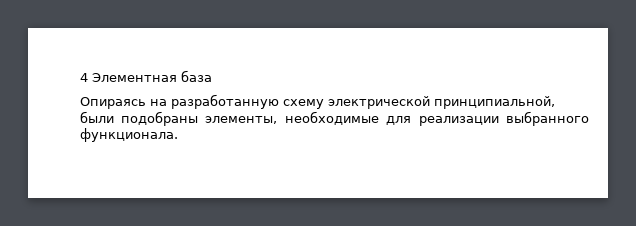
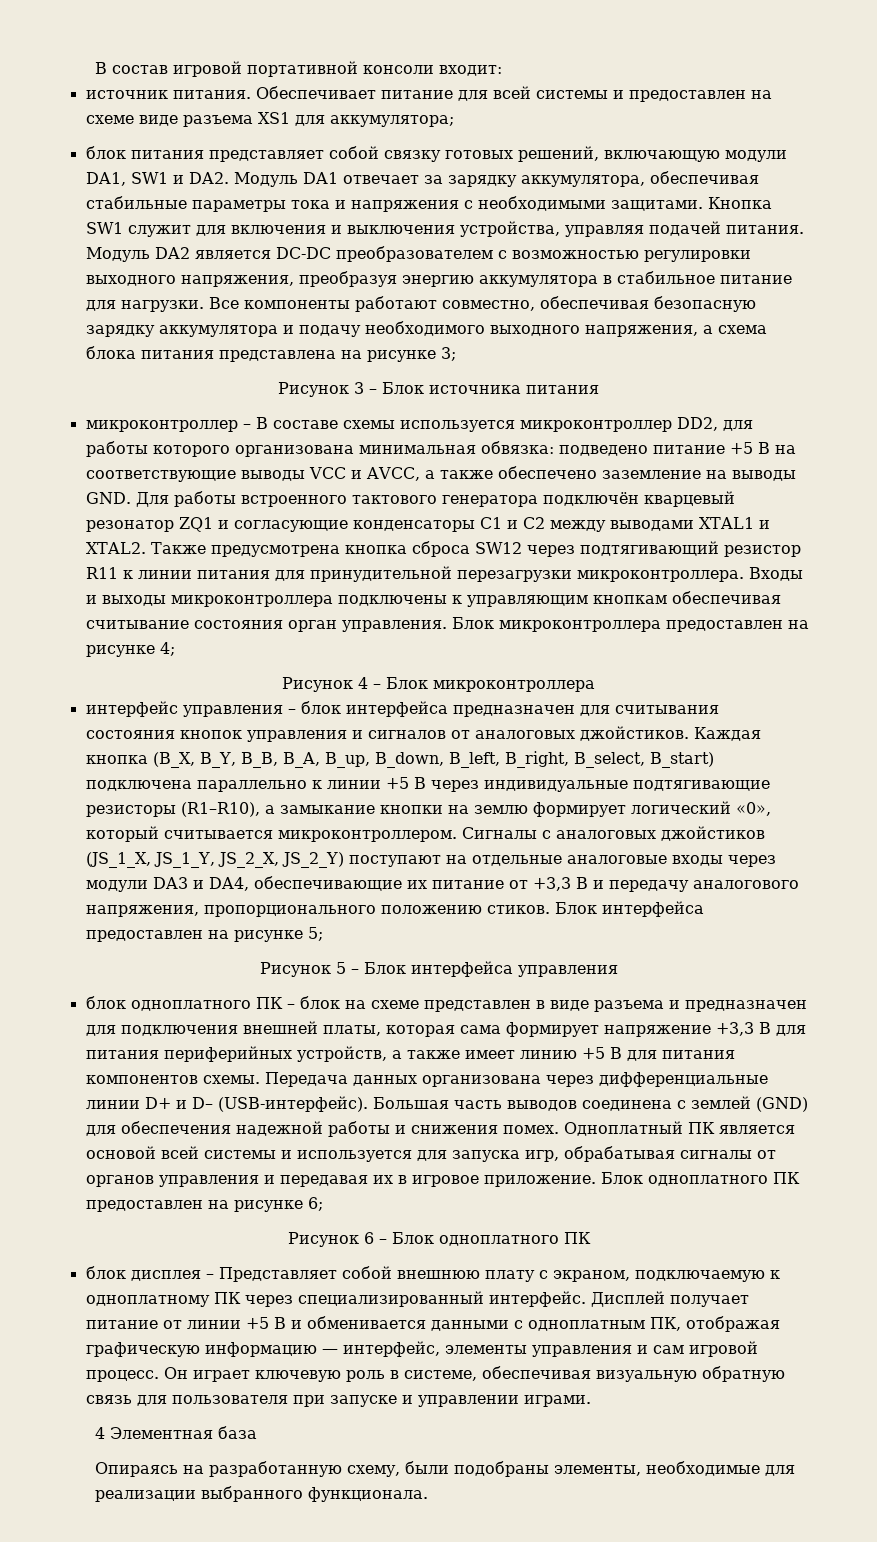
+ В состав игровой портативной консоли входит:
+ источник питания. Обеспечивает питание для всей системы и предоставлен на схеме виде разъема XS1 для аккумулятора;
+ блок питания представляет собой связку готовых решений, включающую модули DA1, SW1 и DA2. Модуль DA1 отвечает за зарядку аккумулятора, обеспечивая стабильные параметры тока и напряжения с необходимыми защитами. Кнопка SW1 служит для включения и выключения устройства, управляя подачей питания. Модуль DA2 является DC-DC преобразователем с возможностью регулировки выходного напряжения, преобразуя энергию аккумулятора в стабильное питание для нагрузки. Все компоненты работают совместно, обеспечивая безопасную зарядку аккумулятора и подачу необходимого выходного напряжения, а схема блока питания представлена на рисунке 3;
+ Рисунок 3 – Блок источника питания
+ микроконтроллер – В составе схемы используется микроконтроллер DD2, для работы которого организована минимальная обвязка: подведено питание +5 В на соответствующие выводы VCC и AVCC, а также обеспечено заземление на выводы GND. Для работы встроенного тактового генератора подключён кварцевый резонатор ZQ1 и согласующие конденсаторы C1 и C2 между выводами XTAL1 и XTAL2. Также предусмотрена кнопка сброса SW12 через подтягивающий резистор R11 к линии питания для принудительной перезагрузки микроконтроллера. Входы и выходы микроконтроллера подключены к управляющим кнопкам обеспечивая считывание состояния орган управления. Блок микроконтроллера предоставлен на рисунке 4;
+ Рисунок 4 – Блок микроконтроллера
+ интерфейс управления – блок интерфейса предназначен для считывания состояния кнопок управления и сигналов от аналоговых джойстиков. Каждая кнопка (B_X, B_Y, B_B, B_A, B_up, B_down, B_left, B_right, B_select, B_start) подключена параллельно к линии +5 В через индивидуальные подтягивающие резисторы (R1–R10), а замыкание кнопки на землю формирует логический «0», который считывается микроконтроллером. Сигналы с аналоговых джойстиков (JS_1_X, JS_1_Y, JS_2_X, JS_2_Y) поступают на отдельные аналоговые входы через модули DA3 и DA4, обеспечивающие их питание от +3,3 В и передачу аналогового напряжения, пропорционального положению стиков. Блок интерфейса предоставлен на рисунке 5;
+ Рисунок 5 – Блок интерфейса управления
+ блок одноплатного ПК – блок на схеме представлен в виде разъема и предназначен для подключения внешней платы, которая сама формирует напряжение +3,3 В для питания периферийных устройств, а также имеет линию +5 В для питания компонентов схемы. Передача данных организована через дифференциальные линии D+ и D– (USB-интерфейс). Большая часть выводов соединена с землей (GND) для обеспечения надежной работы и снижения помех. Одноплатный ПК является основой всей системы и используется для запуска игр, обрабатывая сигналы от органов управления и передавая их в игровое приложение. Блок одноплатного ПК предоставлен на рисунке 6;
+ Рисунок 6 – Блок одноплатного ПК
+ блок дисплея – Представляет собой внешнюю плату с экраном, подключаемую к одноплатному ПК через специализированный интерфейс. Дисплей получает питание от линии +5 В и обменивается данными с одноплатным ПК, отображая графическую информацию — интерфейс, элементы управления и сам игровой процесс. Он играет ключевую роль в системе, обеспечивая визуальную обратную связь для пользователя при запуске и управлении играми.
- Опираясь на разработанную схему электрической принципиальной, были подобраны элементы, необходимые для реализации выбранного функционала.
+ Опираясь на разработанную схему, были подобраны элементы, необходимые для реализации выбранного функционала.

